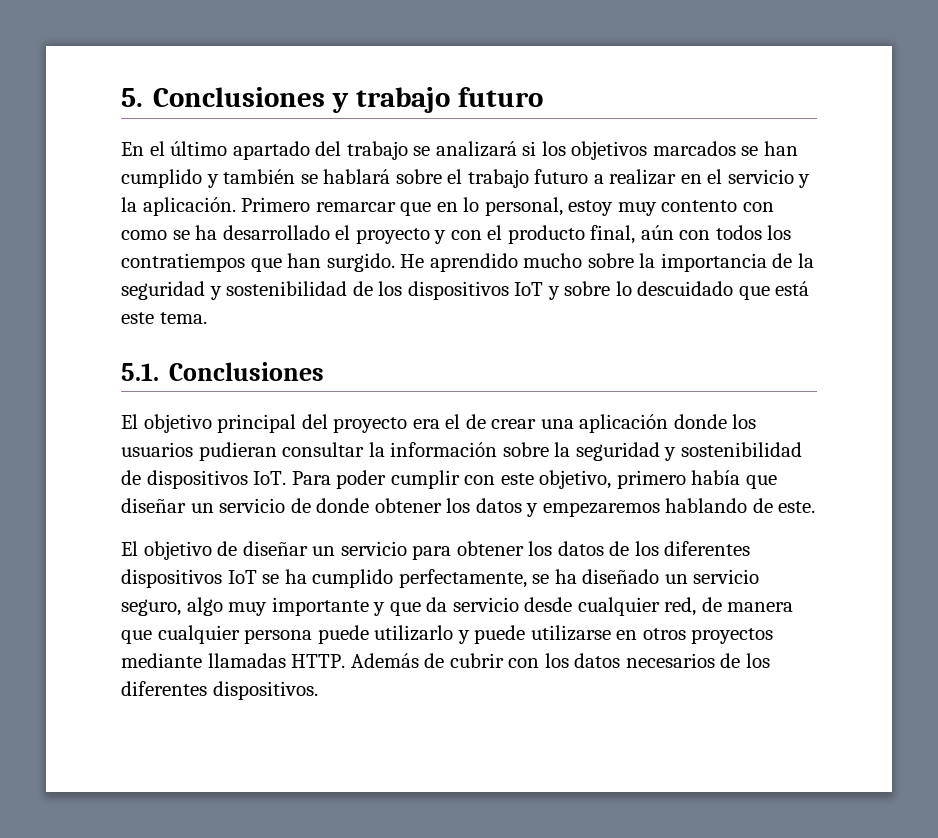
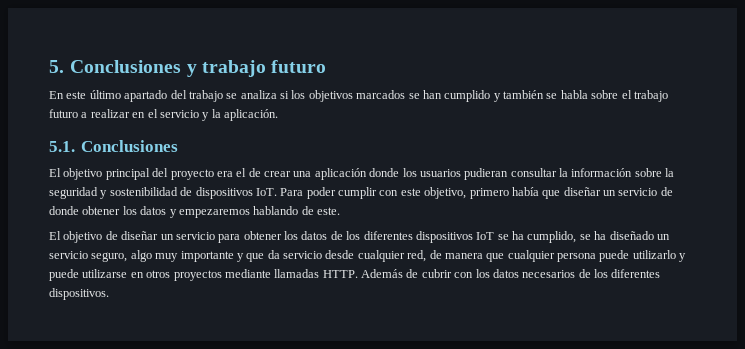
- En el último apartado del trabajo se analizará si los objetivos marcados se han cumplido y también se hablará sobre el trabajo futuro a realizar en el servicio y la aplicación. Primero remarcar que en lo personal, estoy muy contento con como se ha desarrollado el proyecto y con el producto final, aún con todos los contratiempos que han surgido. He aprendido mucho sobre la importancia de la seguridad y sostenibilidad de los dispositivos IoT y sobre lo descuidado que está este tema.
+ En este último apartado del trabajo se analiza si los objetivos marcados se han cumplido y también se habla sobre el trabajo futuro a realizar en el servicio y la aplicación.
- El objetivo de diseñar un servicio para obtener los datos de los diferentes dispositivos IoT se ha cumplido perfectamente, se ha diseñado un servicio seguro, algo muy importante y que da servicio desde cualquier red, de manera que cualquier persona puede utilizarlo y puede utilizarse en otros proyectos mediante llamadas HTTP.
+ El objetivo de diseñar un servicio para obtener los datos de los diferentes dispositivos IoT se ha cumplido, se ha diseñado un servicio seguro, algo muy importante y que da servicio desde cualquier red, de manera que cualquier persona puede utilizarlo y puede utilizarse en otros proyectos mediante llamadas HTTP.

